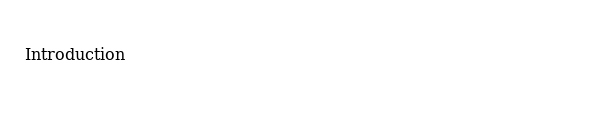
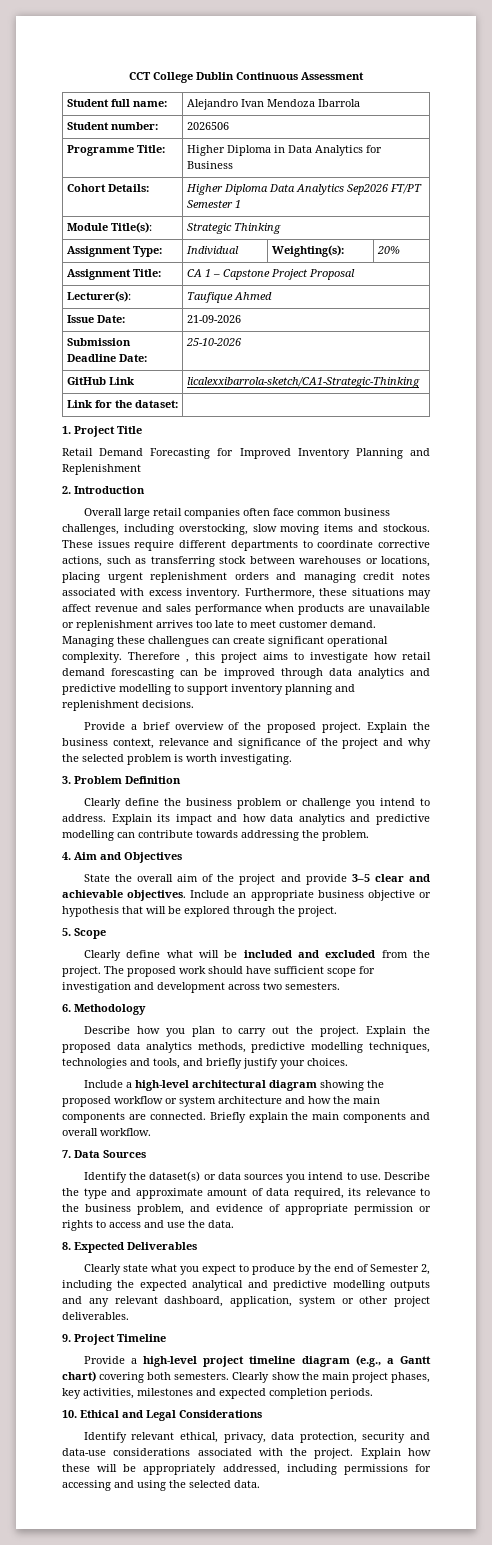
- Introduction
+ CCT College Dublin Continuous Assessment
+ Student full name: | Alejandro Ivan Mendoza Ibarrola
+ Student number: | 2026506
+ Programme Title: | Higher Diploma in Data Analytics for Business
+ Cohort Details: | Higher Diploma Data Analytics Sep2026 FT/PT Semester 1
+ Module Title(s): | Strategic Thinking
+ Assignment Type: | Individual | Weighting(s): | 20%
+ Assignment Title: | CA 1 – Capstone Project Proposal
+ Lecturer(s): | Taufique Ahmed
+ Issue Date: | 21-09-2026
+ Submission Deadline Date: | 25-10-2026
+ GitHub Link | licalexxibarrola-sketch/CA1-Strategic-Thinking
+ Link for the dataset: |
+ 1. Project Title
+ Retail Demand Forecasting for Improved Inventory Planning and Replenishment
+ 2. Introduction
+ Overall large retail companies often face common business challenges, including overstocking, slow moving items and stockous. These issues require different departments to coordinate corrective actions, such as transferring stock between warehouses or locations, placing urgent replenishment orders and managing credit notes associated with excess inventory. Furthermore, these situations may affect revenue and sales performance when products are unavailable or replenishment arrives too late to meet customer demand. Managing these challengues can create significant operational complexity. Therefore , this project aims to investigate how retail demand forescasting can be improved through data analytics and predictive modelling to support inventory planning and replenishment decisions.
+ Provide a brief overview of the proposed project. Explain the business context, relevance and significance of the project and why the selected problem is worth investigating.
+ 3. Problem Definition
+ Clearly define the business problem or challenge you intend to address. Explain its impact and how data analytics and predictive modelling can contribute towards addressing the problem.
+ 4. Aim and Objectives
+ State the overall aim of the project and provide 3–5 clear and achievable objectives. Include an appropriate business objective or hypothesis that will be explored through the project.
+ 5. Scope
+ Clearly define what will be included and excluded from the project. The proposed work should have sufficient scope for investigation and development across two semesters.
+ 6. Methodology
+ Describe how you plan to carry out the project. Explain the proposed data analytics methods, predictive modelling techniques, technologies and tools, and briefly justify your choices.
+ Include a high-level architectural diagram showing the proposed workflow or system architecture and how the main components are connected. Briefly explain the main components and overall workflow.
+ 7. Data Sources
+ Identify the dataset(s) or data sources you intend to use. Describe the type and approximate amount of data required, its relevance to the business problem, and evidence of appropriate permission or rights to access and use the data.
+ 8. Expected Deliverables
+ Clearly state what you expect to produce by the end of Semester 2, including the expected analytical and predictive modelling outputs and any relevant dashboard, application, system or other project deliverables.
+ 9. Project Timeline
+ Provide a high-level project timeline diagram (e.g., a Gantt chart) covering both semesters. Clearly show the main project phases, key activities, milestones and expected completion periods.
+ 10. Ethical and Legal Considerations
+ Identify relevant ethical, privacy, data protection, security and data-use considerations associated with the project. Explain how these will be appropriately addressed, including permissions for accessing and using the selected data.

